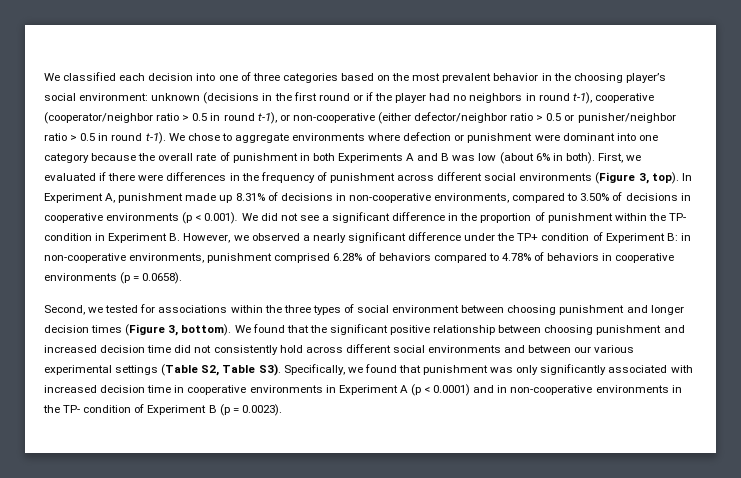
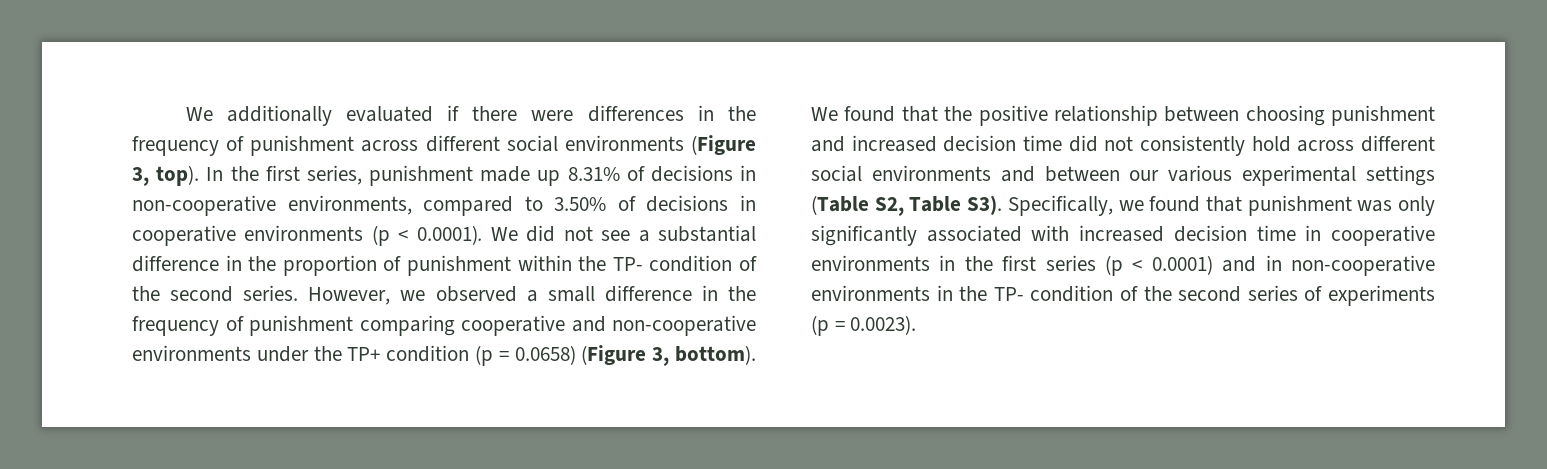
- We classified each decision into one of three categories based on the most prevalent behavior in the choosing player’s social environment: unknown (decisions in the first round or if the player had no neighbors in round t-1), cooperative (cooperator/neighbor ratio > 0.5 in round t-1), or non-cooperative (either defector/neighbor ratio > 0.5 or punisher/neighbor ratio > 0.5 in round t-1). We chose to aggregate environments where defection or punishment were dominant into one category because the overall rate of punishment in both Experiments A and B was low (about 6% in both). First, we evaluated if there were differences in the frequency of punishment across different social environments (Figure 3, top).
+ We additionally evaluated if there were differences in the frequency of punishment across different social environments (Figure 3, top).
- In Experiment A, punishment made up 8.31% of decisions in non-cooperative environments, compared to 3.50% of decisions in cooperative environments (p < 0.001). We did not see a significant difference in the proportion of punishment within the TP- condition in Experiment B. However, we observed a nearly significant difference under the TP+ condition of Experiment B: in non-cooperative environments, punishment comprised 6.28% of behaviors compared to 4.78% of behaviors in cooperative environments (p = 0.0658).
- Second, we tested for associations within the three types of social environment between choosing punishment and longer decision times (Figure 3, bottom).
+ In the first series, punishment made up 8.31% of decisions in non-cooperative environments, compared to 3.50% of decisions in cooperative environments (p < 0.0001). We did not see a substantial difference in the proportion of punishment within the TP- condition of the second series. However, we observed a small difference in the frequency of punishment comparing cooperative and non-cooperative environments under the TP+ condition (p = 0.0658) (Figure 3, bottom).
- We found that the significant positive relationship between choosing punishment and increased decision time did not consistently hold across different social environments and between our various experimental settings (Table S2, Table S3). Specifically, we found that punishment was only significantly associated with increased decision time in cooperative environments in Experiment A (p < 0.0001) and in non-cooperative environments in the TP- condition of Experiment B (p = 0.0023).
+ We found that the positive relationship between choosing punishment and increased decision time did not consistently hold across different social environments and between our various experimental settings (Table S2, Table S3). Specifically, we found that punishment was only significantly associated with increased decision time in cooperative environments in the first series (p < 0.0001) and in non-cooperative environments in the TP- condition of the second series of experiments (p = 0.0023).

